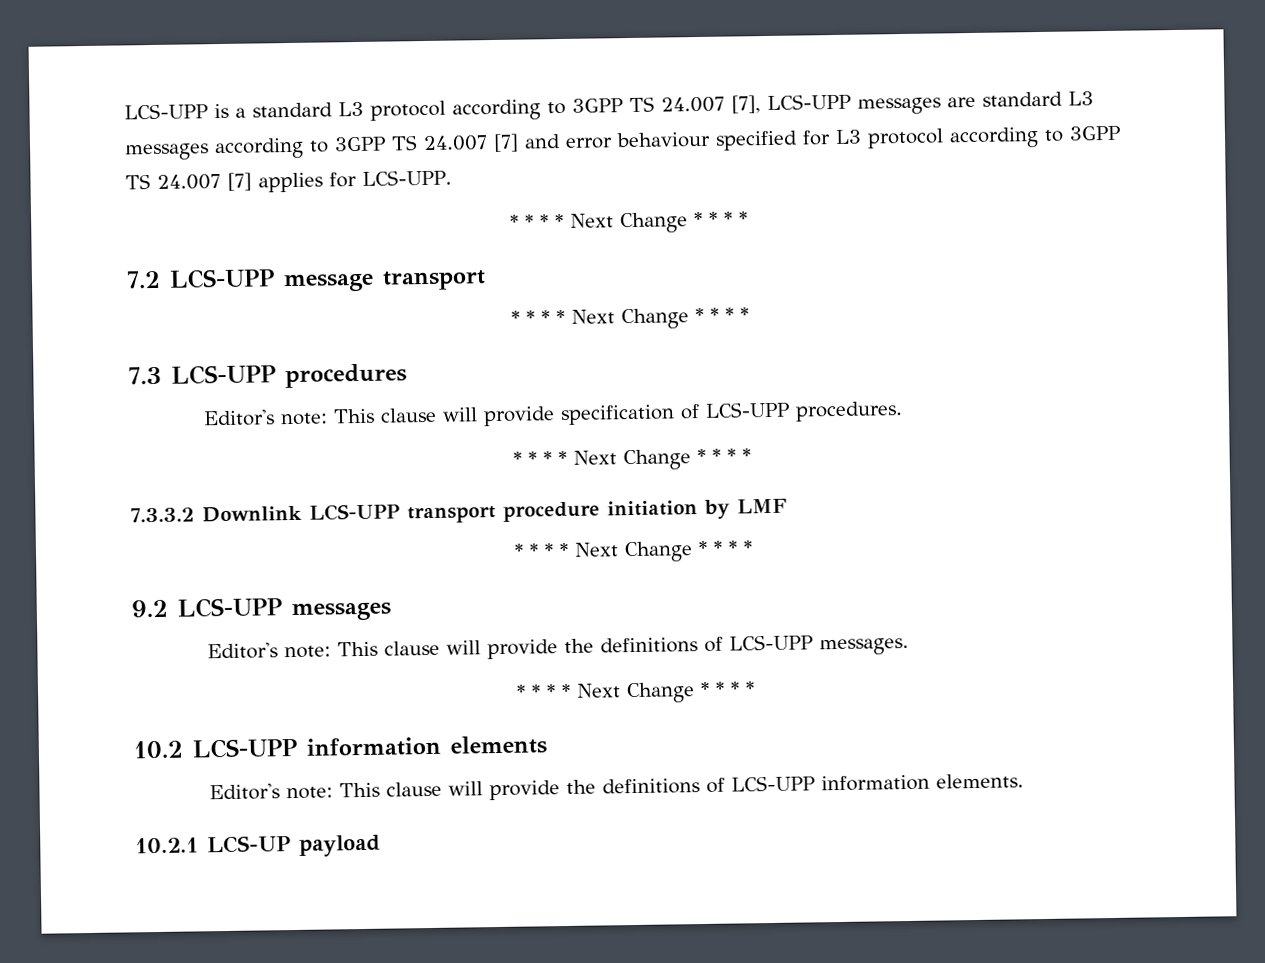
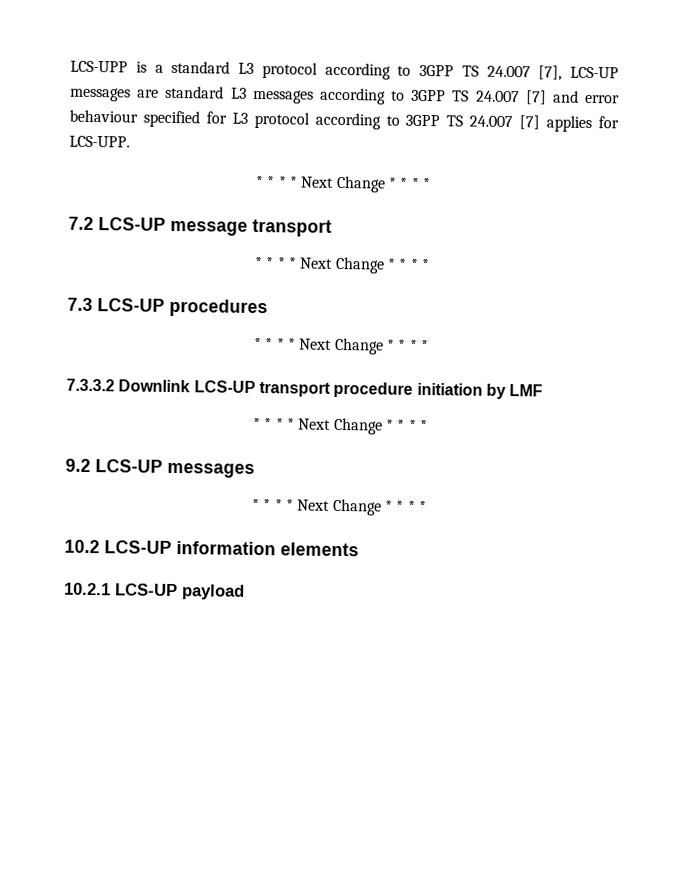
- LCS-UPP is a standard L3 protocol according to 3GPP TS 24.007 [7], LCS-UPP messages are standard L3 messages according to 3GPP TS 24.007 [7] and error behaviour specified for L3 protocol according to 3GPP TS 24.007 [7] applies for LCS-UPP.
+ LCS-UPP is a standard L3 protocol according to 3GPP TS 24.007 [7], LCS-UP messages are standard L3 messages according to 3GPP TS 24.007 [7] and error behaviour specified for L3 protocol according to 3GPP TS 24.007 [7] applies for LCS-UPP.
- 7.2 LCS-UPP message transport
+ 7.2 LCS-UP message transport
- 7.3 LCS-UPP procedures
+ 7.3 LCS-UP procedures
- Editor's note: This clause will provide specification of LCS-UPP procedures.
- 7.3.3.2 Downlink LCS-UPP transport procedure initiation by LMF
+ 7.3.3.2 Downlink LCS-UP transport procedure initiation by LMF
- 9.2 LCS-UPP messages
- Editor's note: This clause will provide the definitions of LCS-UPP messages.
+ 9.2 LCS-UP messages
- 10.2 LCS-UPP information elements
+ 10.2 LCS-UP information elements
- Editor's note: This clause will provide the definitions of LCS-UPP information elements.

